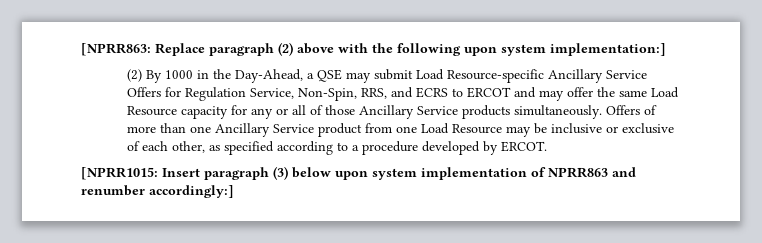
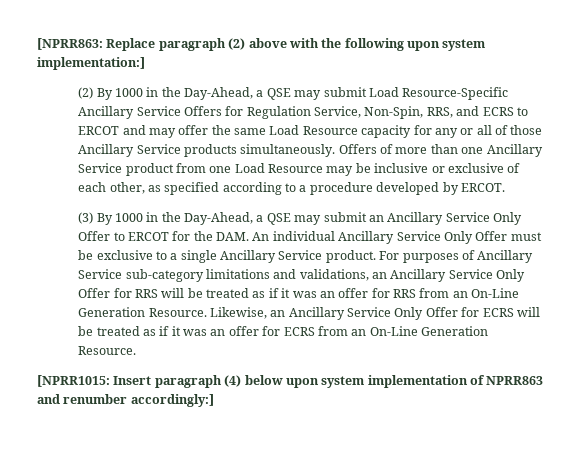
- (2) By 1000 in the Day-Ahead, a QSE may submit Load Resource-specific Ancillary Service Offers for Regulation Service, Non-Spin, RRS, and ECRS to ERCOT and may offer the same Load Resource capacity for any or all of those Ancillary Service products simultaneously.
+ (2) By 1000 in the Day-Ahead, a QSE may submit Load Resource-Specific Ancillary Service Offers for Regulation Service, Non-Spin, RRS, and ECRS to ERCOT and may offer the same Load Resource capacity for any or all of those Ancillary Service products simultaneously.
+ (3) By 1000 in the Day-Ahead, a QSE may submit an Ancillary Service Only Offer to ERCOT for the DAM. An individual Ancillary Service Only Offer must be exclusive to a single Ancillary Service product. For purposes of Ancillary Service sub-category limitations and validations, an Ancillary Service Only Offer for RRS will be treated as if it was an offer for RRS from an On-Line Generation Resource. Likewise, an Ancillary Service Only Offer for ECRS will be treated as if it was an offer for ECRS from an On-Line Generation Resource.
- [NPRR1015: Insert paragraph (3) below upon system implementation of NPRR863 and renumber accordingly:]
+ [NPRR1015: Insert paragraph (4) below upon system implementation of NPRR863 and renumber accordingly:]

